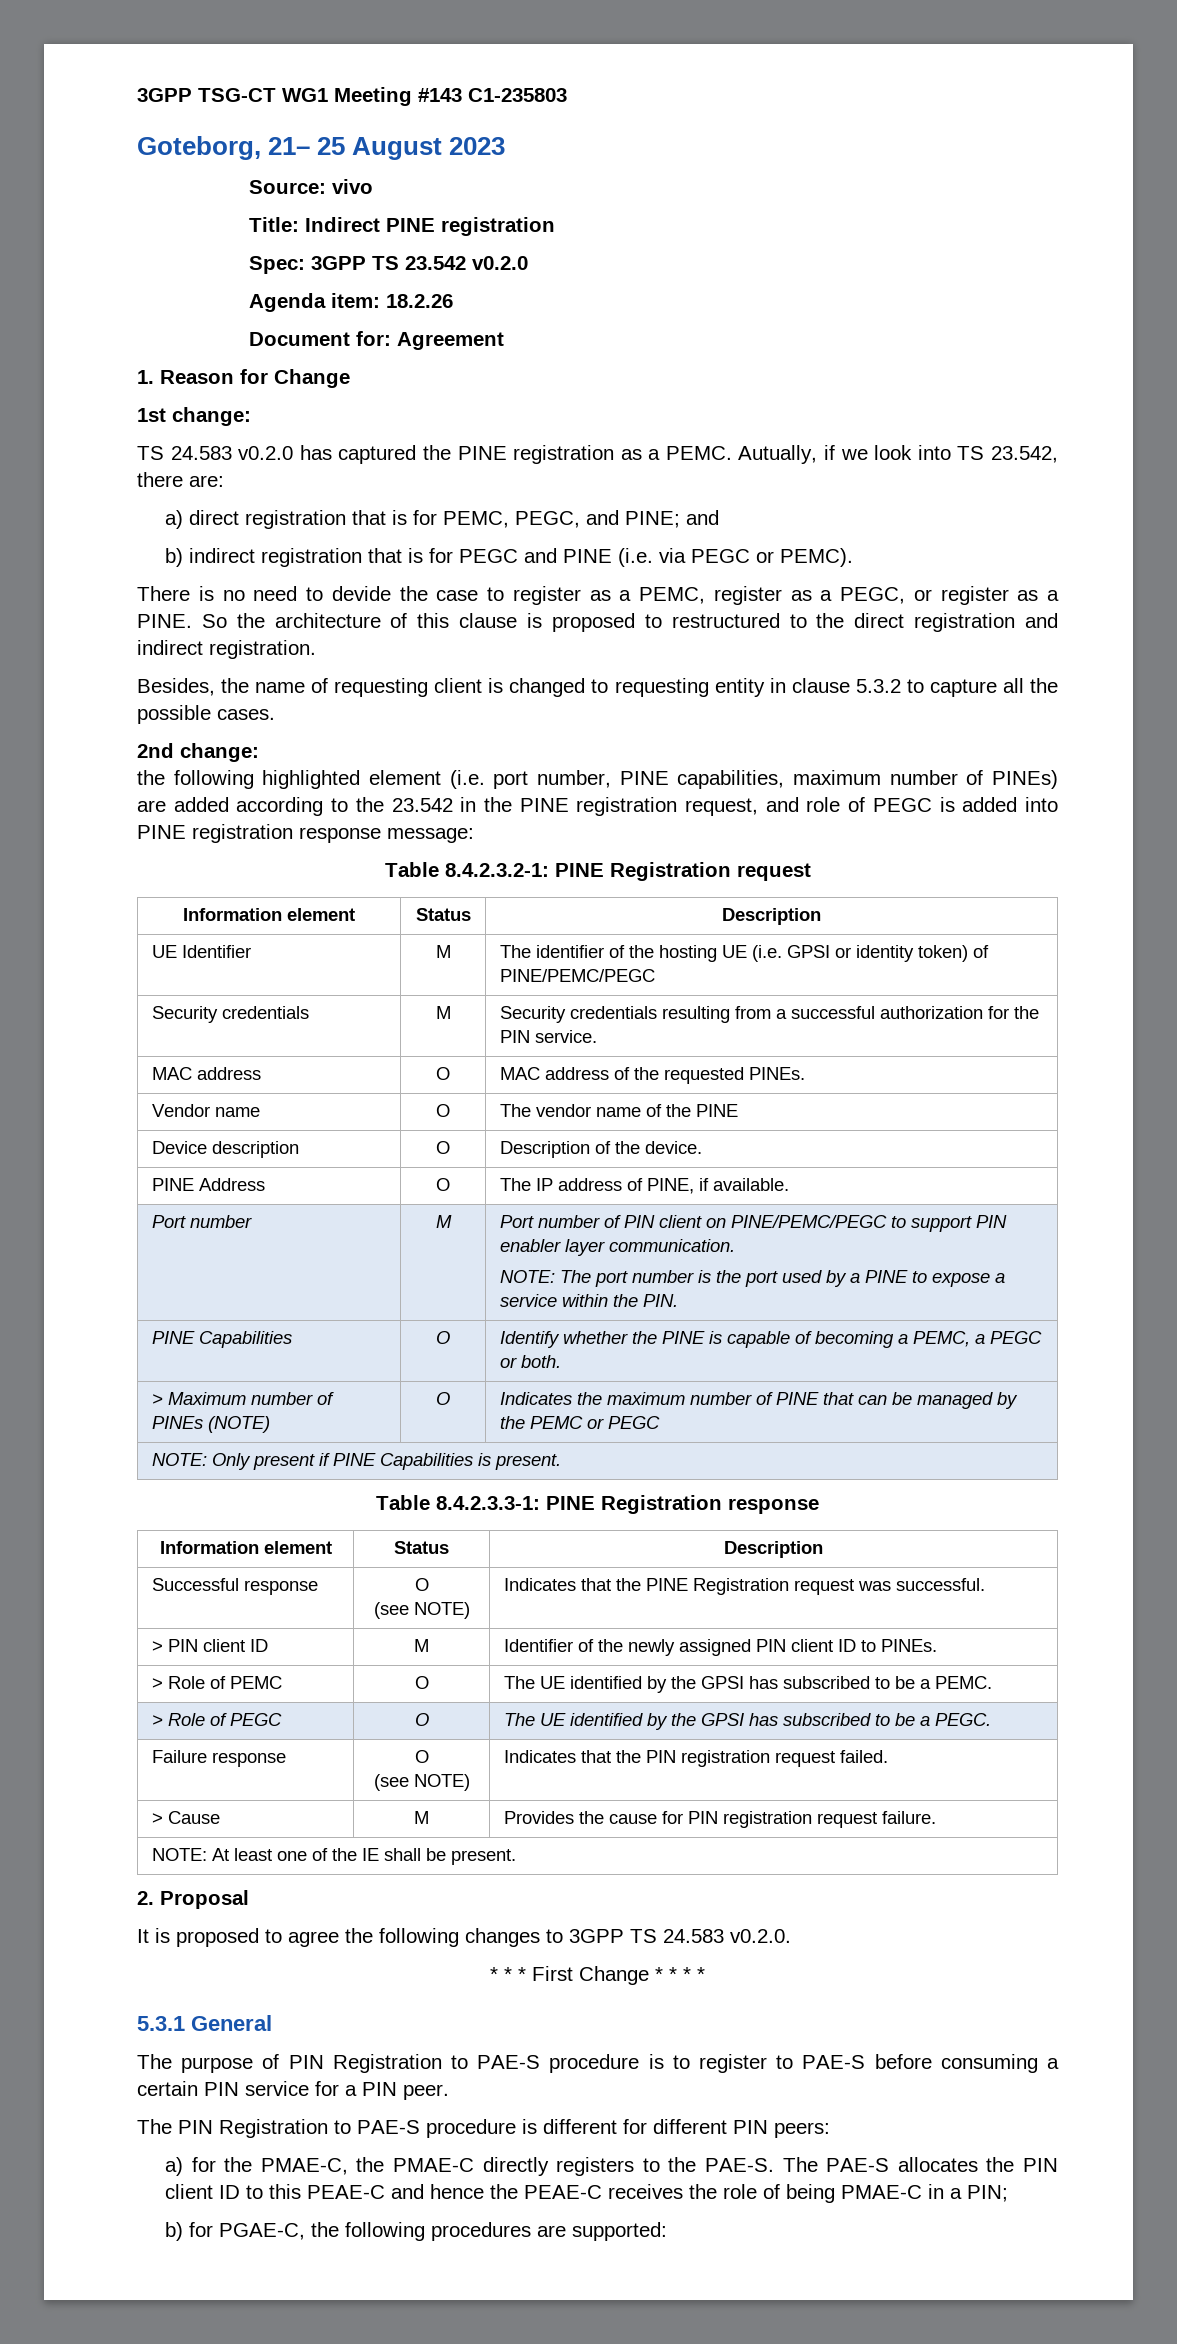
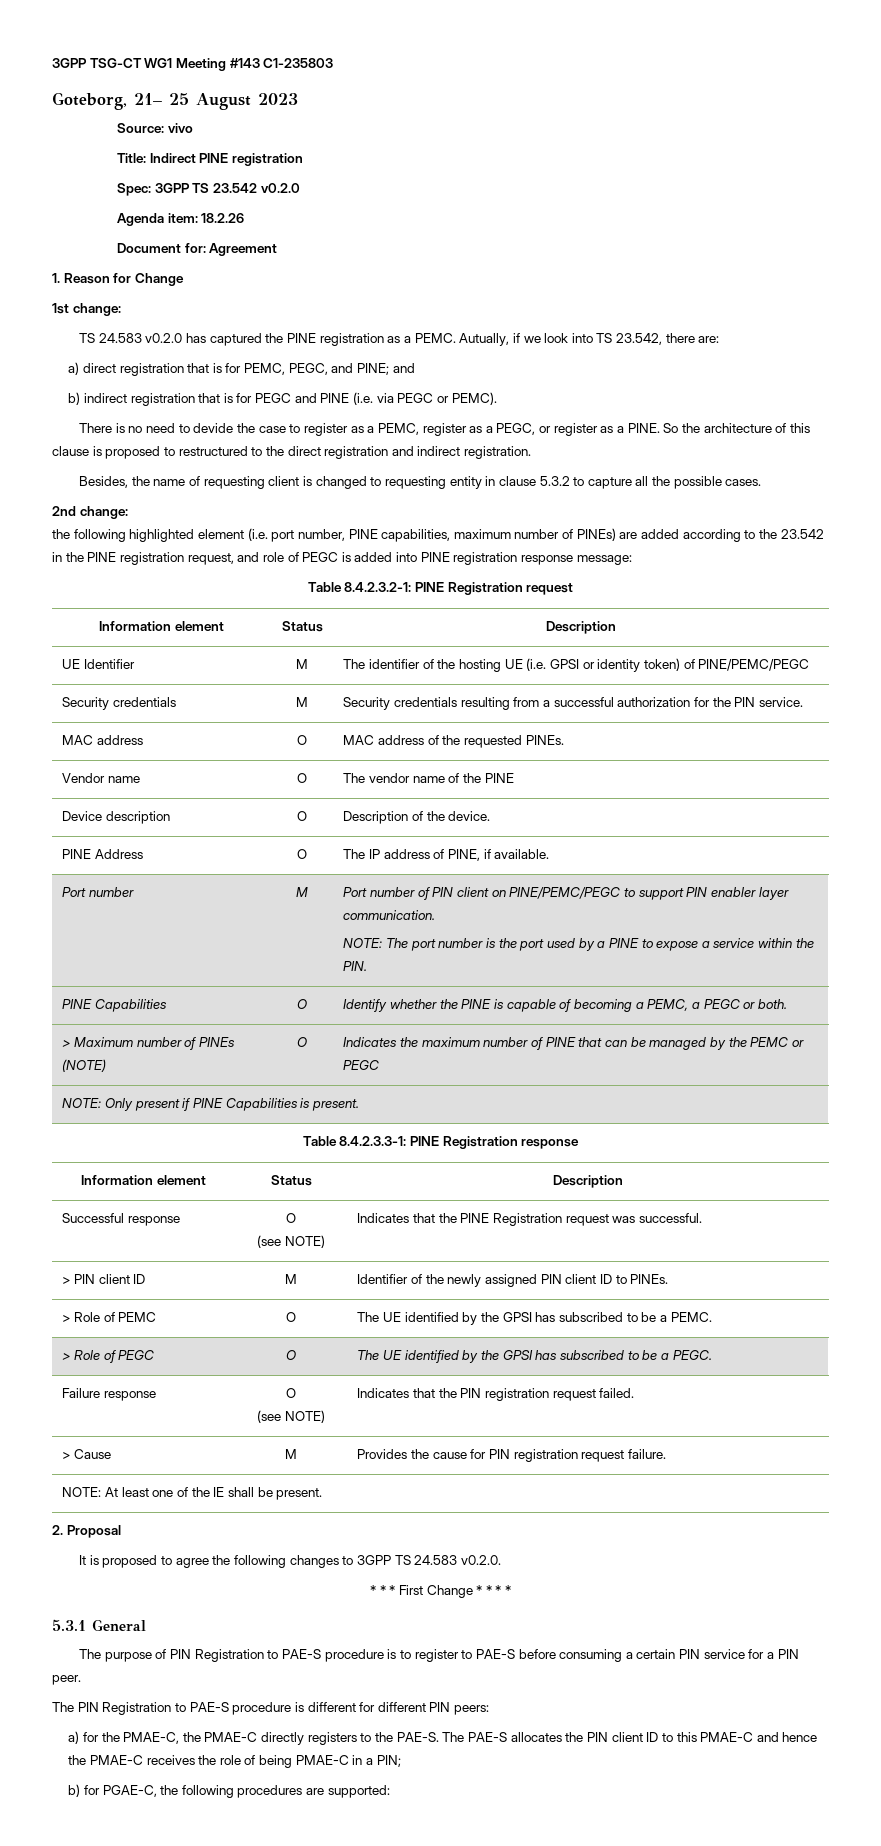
- The PAE-S allocates the PIN client ID to this PEAE-C and hence the PEAE-C receives the role of being PMAE-C in a PIN;
+ The PAE-S allocates the PIN client ID to this PMAE-C and hence the PMAE-C receives the role of being PMAE-C in a PIN;

